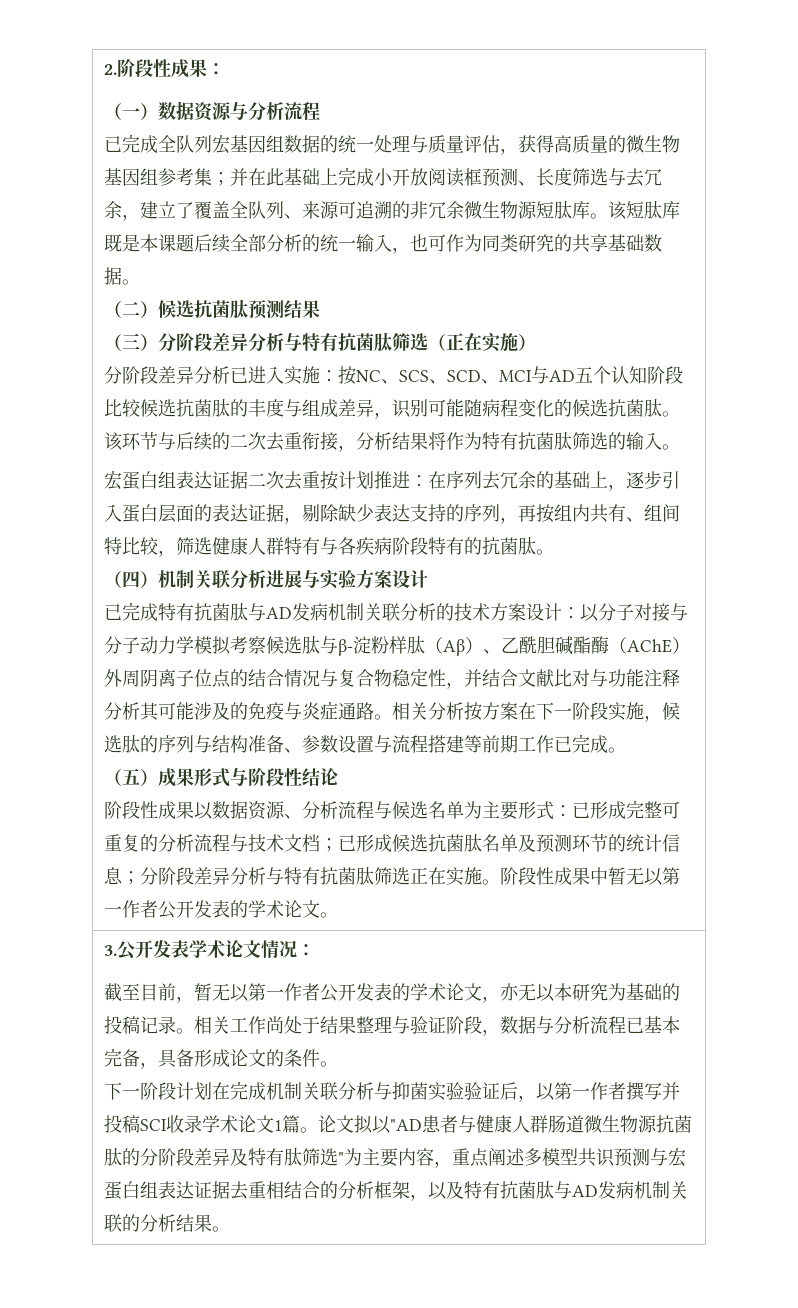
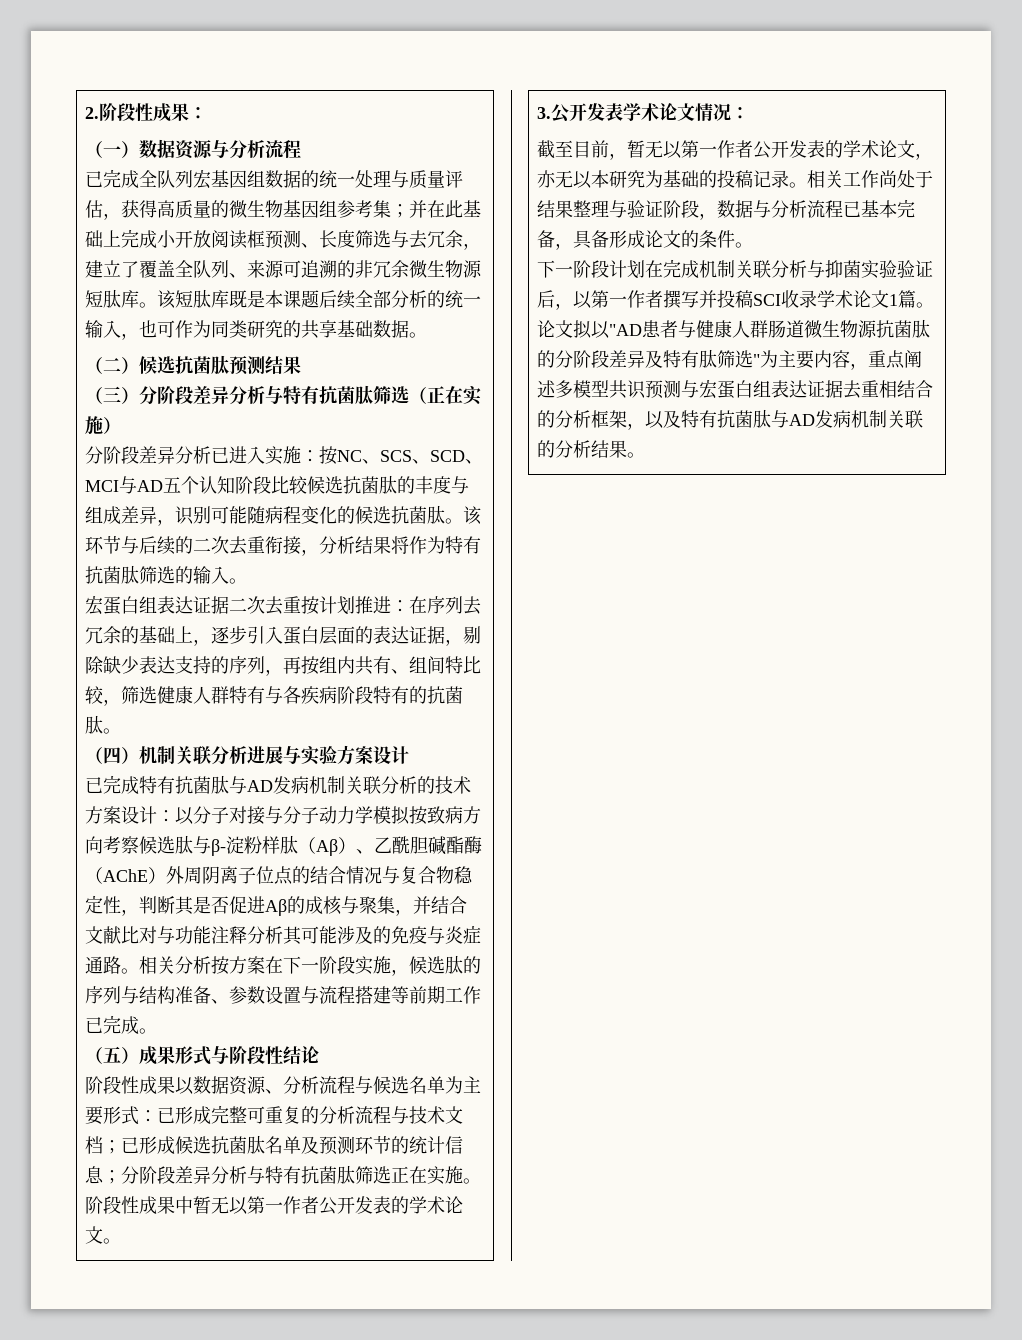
- 已完成特有抗菌肽与AD发病机制关联分析的技术方案设计：以分子对接与分子动力学模拟考察候选肽与β-淀粉样肽（Aβ）、乙酰胆碱酯酶（AChE）外周阴离子位点的结合情况与复合物稳定性，并结合文献比对与功能注释分析其可能涉及的免疫与炎症通路。
+ 已完成特有抗菌肽与AD发病机制关联分析的技术方案设计：以分子对接与分子动力学模拟按致病方向考察候选肽与β-淀粉样肽（Aβ）、乙酰胆碱酯酶（AChE）外周阴离子位点的结合情况与复合物稳定性，判断其是否促进Aβ的成核与聚集，并结合文献比对与功能注释分析其可能涉及的免疫与炎症通路。

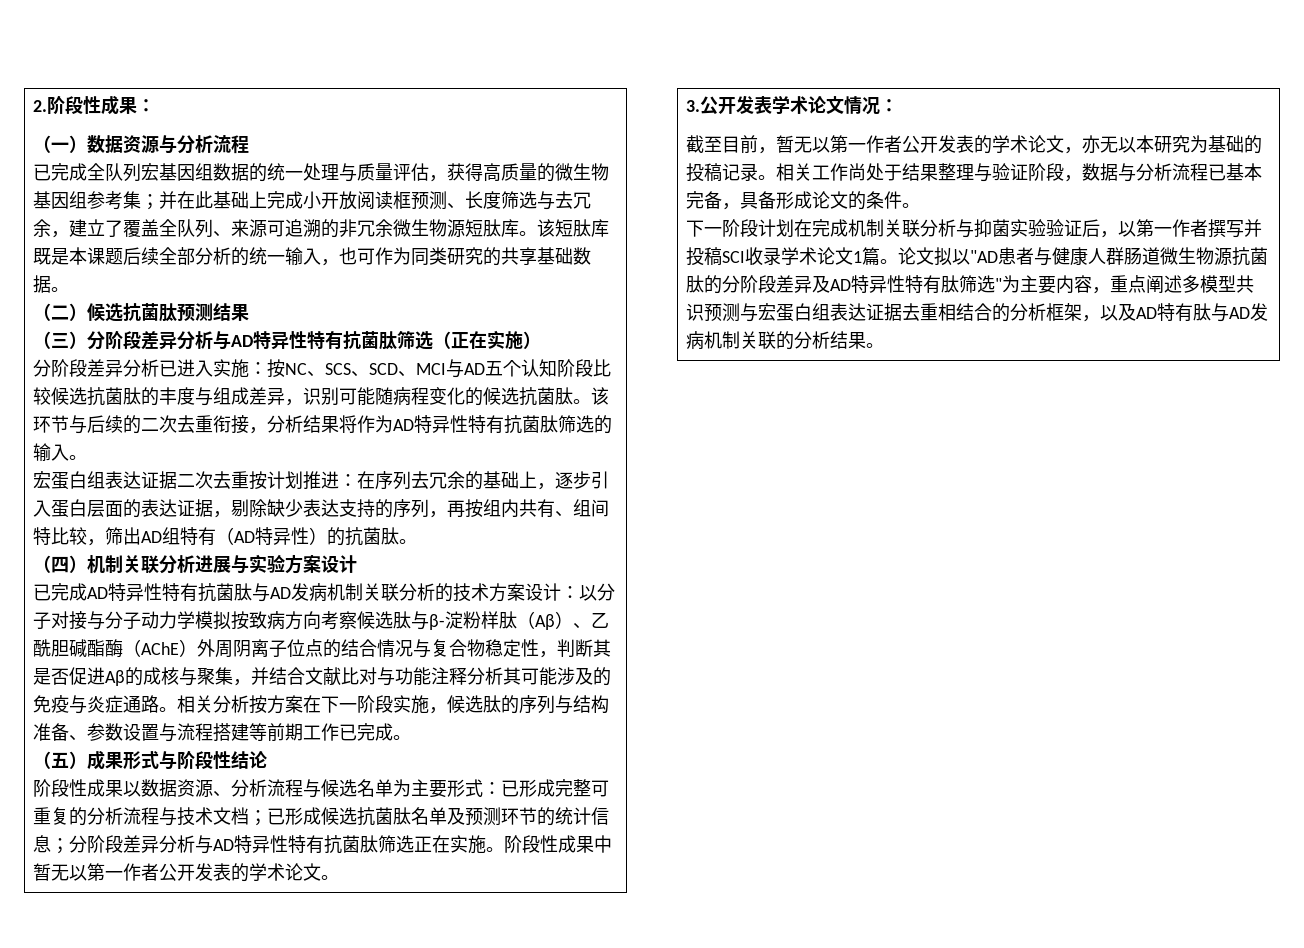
- （三）分阶段差异分析与特有抗菌肽筛选（正在实施）
+ （三）分阶段差异分析与AD特异性特有抗菌肽筛选（正在实施）
- 该环节与后续的二次去重衔接，分析结果将作为特有抗菌肽筛选的输入。
+ 该环节与后续的二次去重衔接，分析结果将作为AD特异性特有抗菌肽筛选的输入。
- 宏蛋白组表达证据二次去重按计划推进：在序列去冗余的基础上，逐步引入蛋白层面的表达证据，剔除缺少表达支持的序列，再按组内共有、组间特比较，筛选健康人群特有与各疾病阶段特有的抗菌肽。
+ 宏蛋白组表达证据二次去重按计划推进：在序列去冗余的基础上，逐步引入蛋白层面的表达证据，剔除缺少表达支持的序列，再按组内共有、组间特比较，筛出AD组特有（AD特异性）的抗菌肽。
- 已完成特有抗菌肽与AD发病机制关联分析的技术方案设计：
+ 已完成AD特异性特有抗菌肽与AD发病机制关联分析的技术方案设计：
- 阶段性成果以数据资源、分析流程与候选名单为主要形式：已形成完整可重复的分析流程与技术文档；已形成候选抗菌肽名单及预测环节的统计信息；分阶段差异分析与特有抗菌肽筛选正在实施。
+ 阶段性成果以数据资源、分析流程与候选名单为主要形式：已形成完整可重复的分析流程与技术文档；已形成候选抗菌肽名单及预测环节的统计信息；分阶段差异分析与AD特异性特有抗菌肽筛选正在实施。
- 论文拟以"AD患者与健康人群肠道微生物源抗菌肽的分阶段差异及特有肽筛选"为主要内容，重点阐述多模型共识预测与宏蛋白组表达证据去重相结合的分析框架，以及特有抗菌肽与AD发病机制关联的分析结果。
+ 论文拟以"AD患者与健康人群肠道微生物源抗菌肽的分阶段差异及AD特异性特有肽筛选"为主要内容，重点阐述多模型共识预测与宏蛋白组表达证据去重相结合的分析框架，以及AD特有肽与AD发病机制关联的分析结果。

